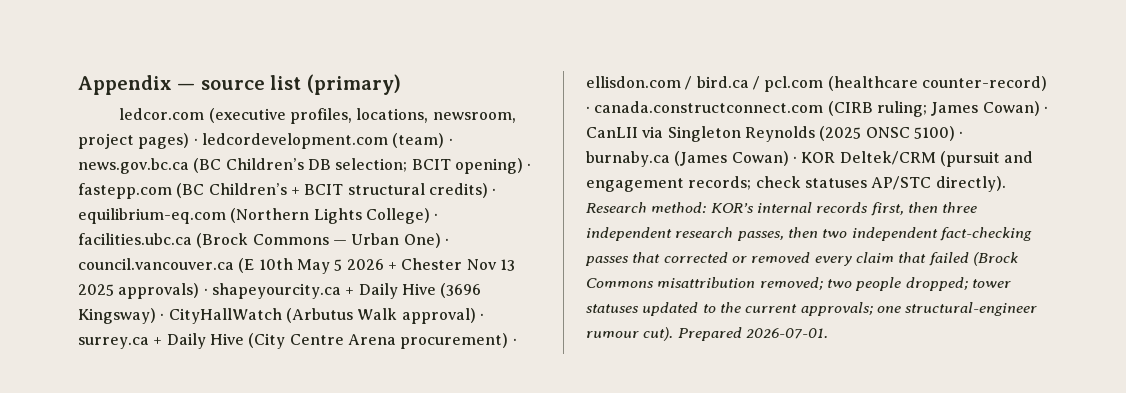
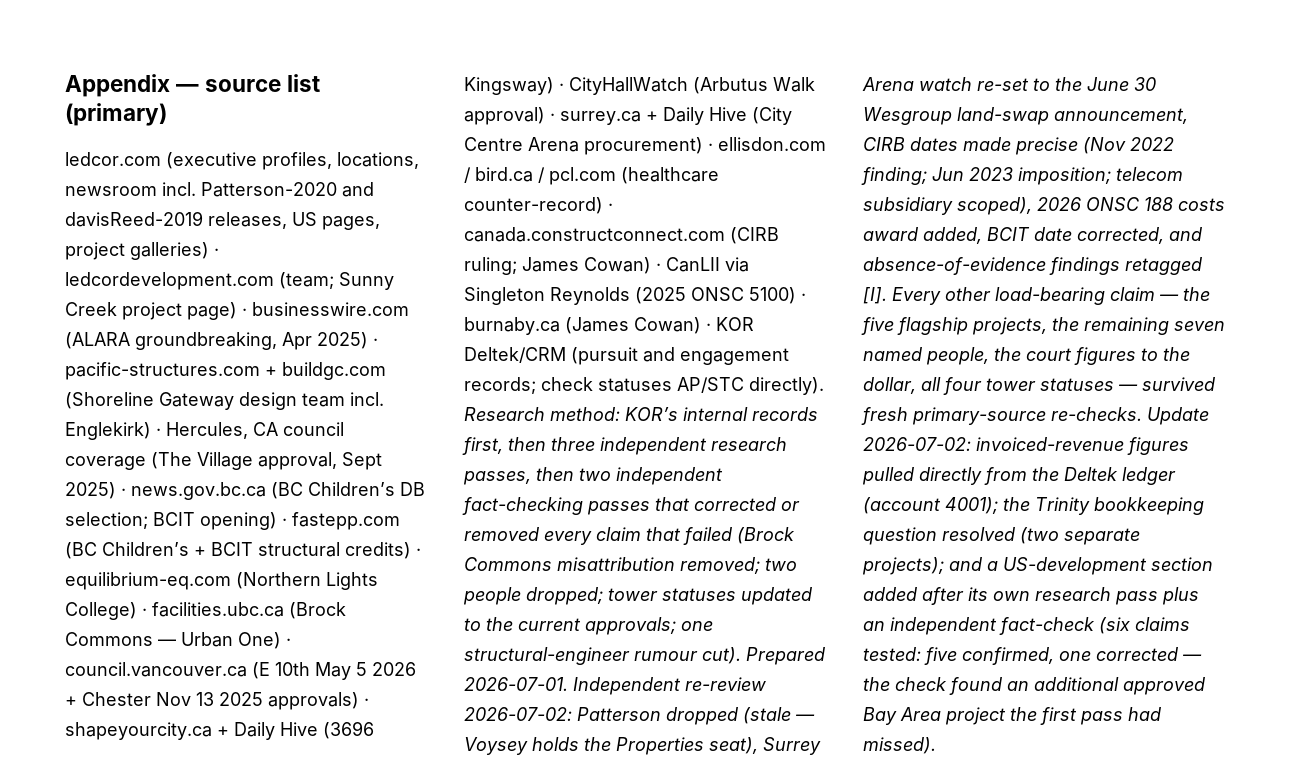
- ledcor.com (executive profiles, locations, newsroom, project pages) · ledcordevelopment.com (team) · news.gov.bc.ca (BC Children’s DB selection;
+ ledcor.com (executive profiles, locations, newsroom incl. Patterson-2020 and davisReed-2019 releases, US pages, project galleries) · ledcordevelopment.com (team; Sunny Creek project page) · businesswire.com (ALARA groundbreaking, Apr 2025) · pacific-structures.com + buildgc.com (Shoreline Gateway design team incl. Englekirk) · Hercules, CA council coverage (The Village approval, Sept 2025) · news.gov.bc.ca (BC Children’s DB selection;
+ Independent re-review 2026-07-02: Patterson dropped (stale — Voysey holds the Properties seat), Surrey Arena watch re-set to the June 30 Wesgroup land-swap announcement, CIRB dates made precise (Nov 2022 finding; Jun 2023 imposition; telecom subsidiary scoped), 2026 ONSC 188 costs award added, BCIT date corrected, and absence-of-evidence findings retagged [I]. Every other load-bearing claim — the five flagship projects, the remaining seven named people, the court figures to the dollar, all four tower statuses — survived fresh primary-source re-checks. Update 2026-07-02: invoiced-revenue figures pulled directly from the Deltek ledger (account 4001); the Trinity bookkeeping question resolved (two separate projects); and a US-development section added after its own research pass plus an independent fact-check (six claims tested: five confirmed, one corrected — the check found an additional approved Bay Area project the first pass had missed).

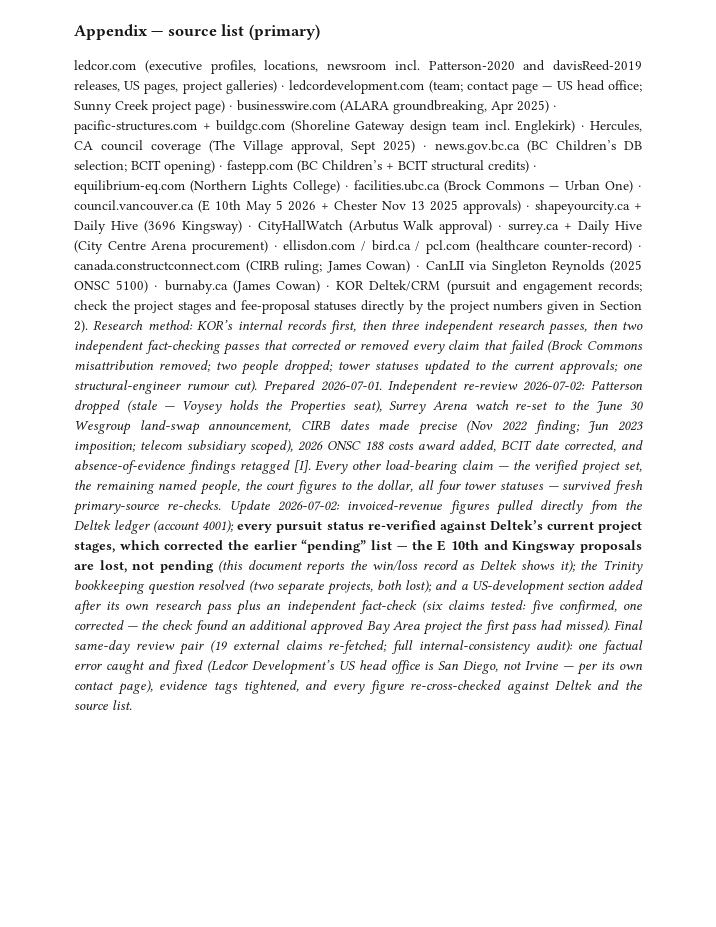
+ contact page — US head office;
- check statuses AP/STC directly).
+ check the project stages and fee-proposal statuses directly by the project numbers given in Section 2).
- telecom subsidiary scoped), 2026 ONSC 188 costs award added, BCIT date corrected, and absence-of-evidence findings retagged [I]. Every other load-bearing claim — the five flagship projects, the remaining seven named people, the court figures to the dollar, all four tower statuses — survived fresh primary-source re-checks.
+ telecom subsidiary scoped), 2026 ONSC 188 costs award added, BCIT date corrected, and absence-of-evidence findings retagged [I]. Every other load-bearing claim — the verified project set, the remaining named people, the court figures to the dollar, all four tower statuses — survived fresh primary-source re-checks.
- Update 2026-07-02: invoiced-revenue figures pulled directly from the Deltek ledger (account 4001); the Trinity bookkeeping question resolved (two separate projects); and a US-development section added after its own research pass plus an independent fact-check (six claims tested: five confirmed, one corrected — the check found an additional approved Bay Area project the first pass had missed).
+ Update 2026-07-02: invoiced-revenue figures pulled directly from the Deltek ledger (account 4001); every pursuit status re-verified against Deltek’s current project stages, which corrected the earlier “pending” list — the E 10th and Kingsway proposals are lost, not pending (this document reports the win/loss record as Deltek shows it); the Trinity bookkeeping question resolved (two separate projects, both lost); and a US-development section added after its own research pass plus an independent fact-check (six claims tested: five confirmed, one corrected — the check found an additional approved Bay Area project the first pass had missed).
+ Final same-day review pair (19 external claims re-fetched; full internal-consistency audit): one factual error caught and fixed (Ledcor Development’s US head office is San Diego, not Irvine — per its own contact page), evidence tags tightened, and every figure re-cross-checked against Deltek and the source list.

